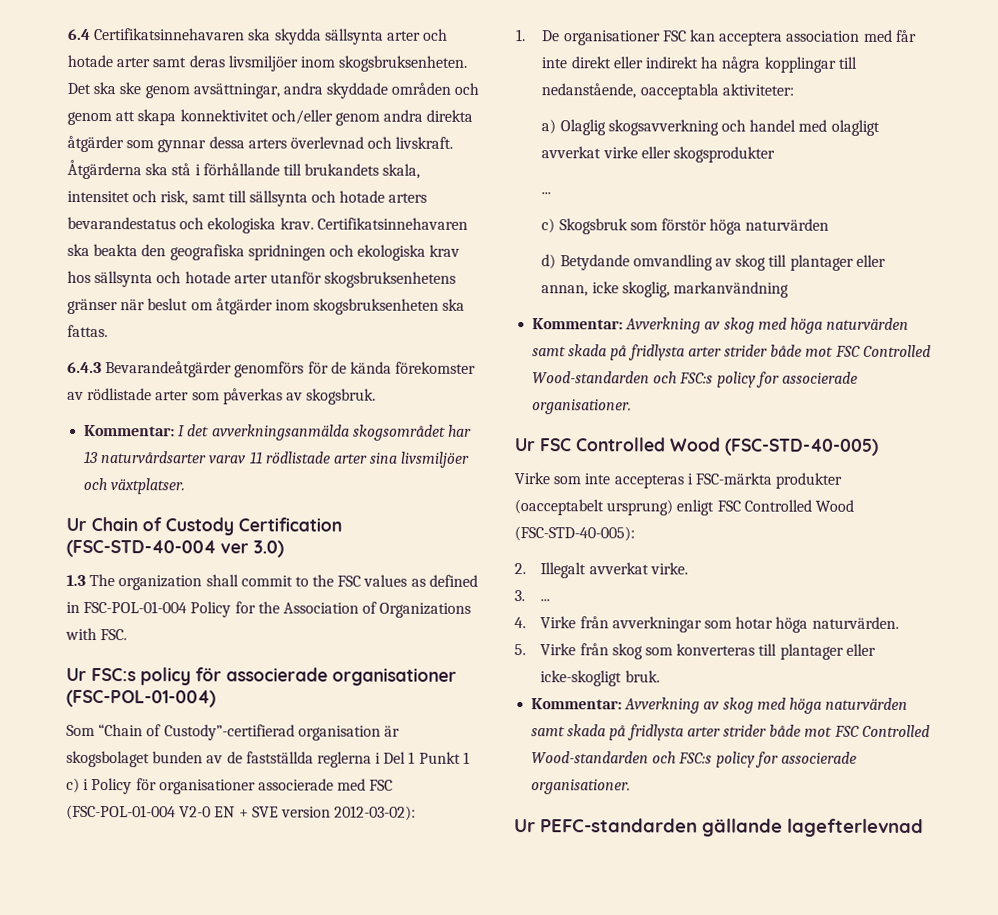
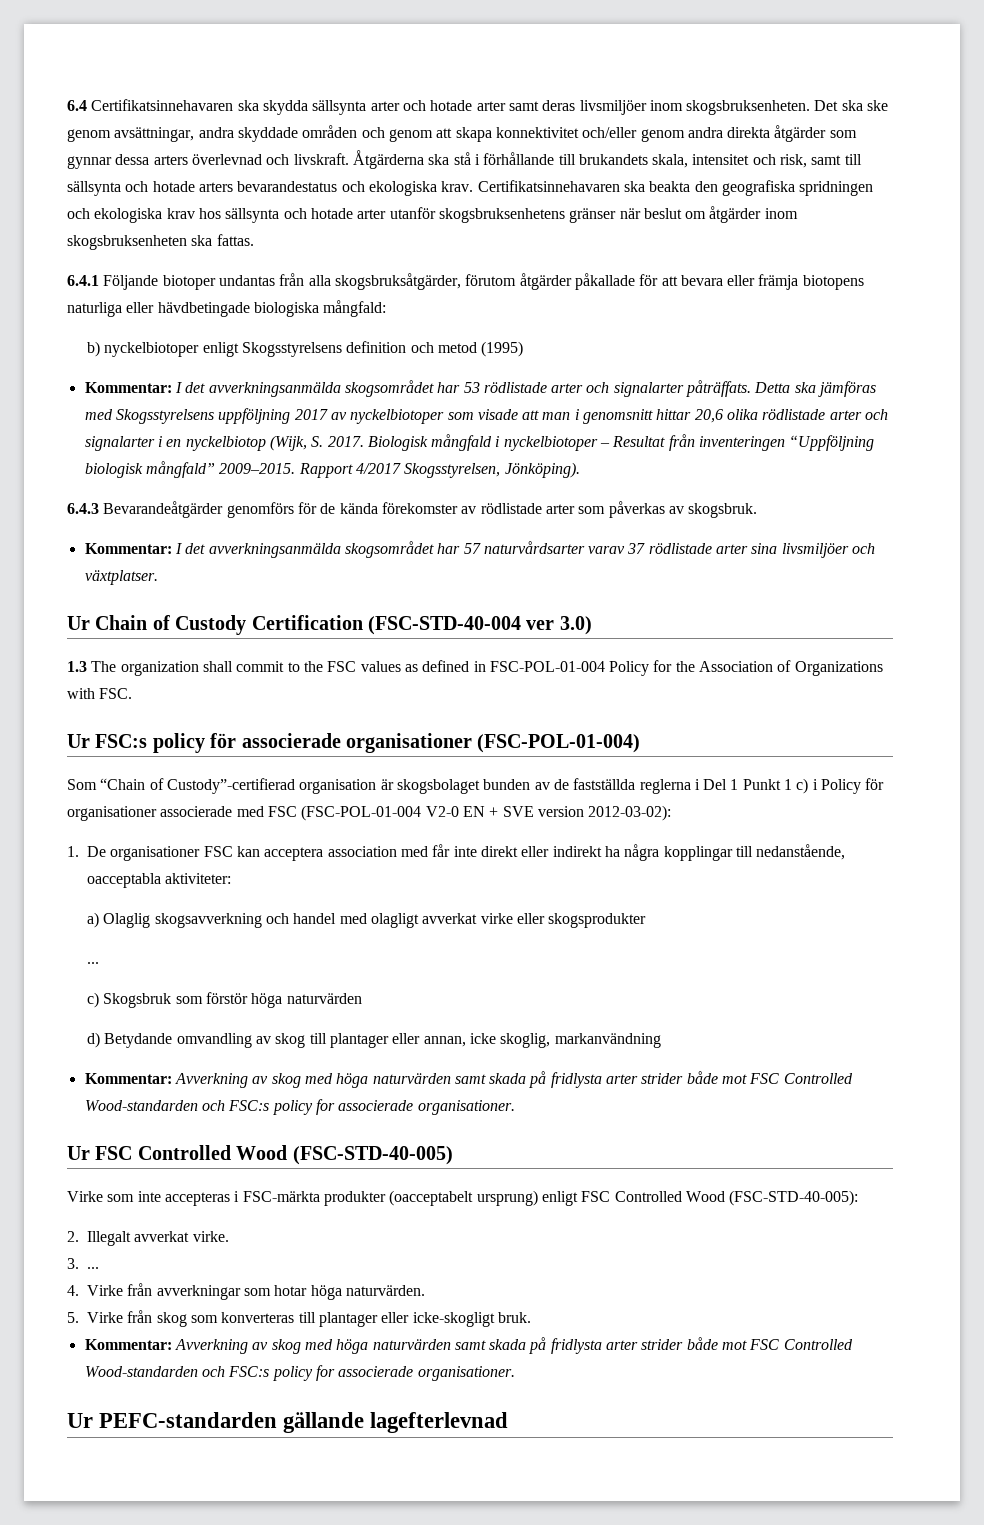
+ 6.4.1 Följande biotoper undantas från alla skogsbruksåtgärder, förutom åtgärder påkallade för att bevara eller främja biotopens naturliga eller hävdbetingade biologiska mångfald:
+ b) nyckelbiotoper enligt Skogsstyrelsens definition och metod (1995)
+ Kommentar: I det avverkningsanmälda skogsområdet har 53 rödlistade arter och signalarter påträffats. Detta ska jämföras med Skogsstyrelsens uppföljning 2017 av nyckelbiotoper som visade att man i genomsnitt hittar 20,6 olika rödlistade arter och signalarter i en nyckelbiotop (Wijk, S. 2017. Biologisk mångfald i nyckelbiotoper – Resultat från inventeringen “Uppföljning biologisk mångfald” 2009–2015. Rapport 4/2017 Skogsstyrelsen, Jönköping).
- Kommentar: I det avverkningsanmälda skogsområdet har 13 naturvårdsarter varav 11 rödlistade arter sina livsmiljöer och växtplatser.
+ Kommentar: I det avverkningsanmälda skogsområdet har 57 naturvårdsarter varav 37 rödlistade arter sina livsmiljöer och växtplatser.

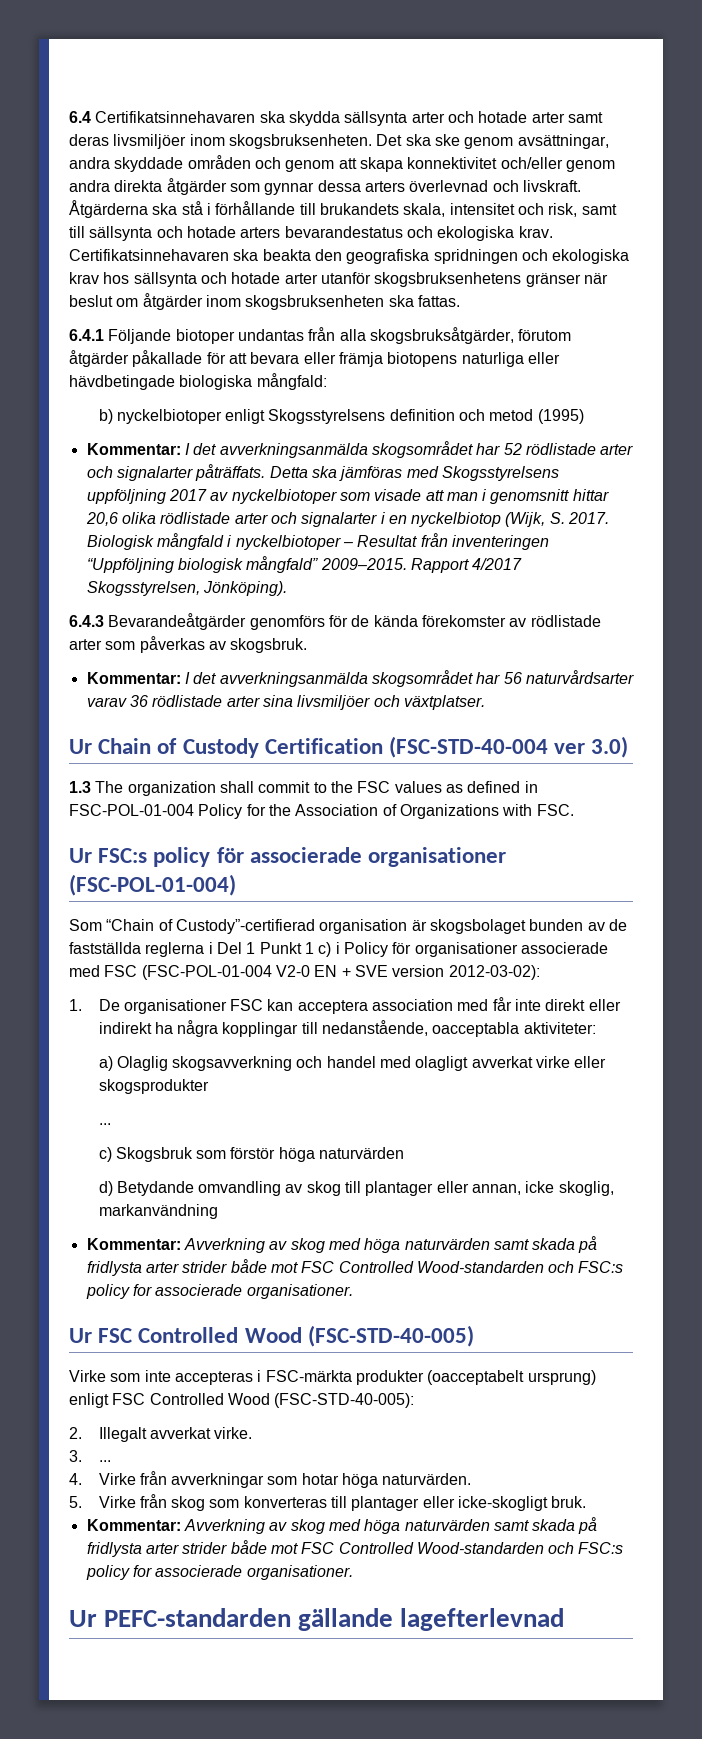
- Kommentar: I det avverkningsanmälda skogsområdet har 53 rödlistade arter och signalarter påträffats.
+ Kommentar: I det avverkningsanmälda skogsområdet har 52 rödlistade arter och signalarter påträffats.
- Kommentar: I det avverkningsanmälda skogsområdet har 57 naturvårdsarter varav 37 rödlistade arter sina livsmiljöer och växtplatser.
+ Kommentar: I det avverkningsanmälda skogsområdet har 56 naturvårdsarter varav 36 rödlistade arter sina livsmiljöer och växtplatser.

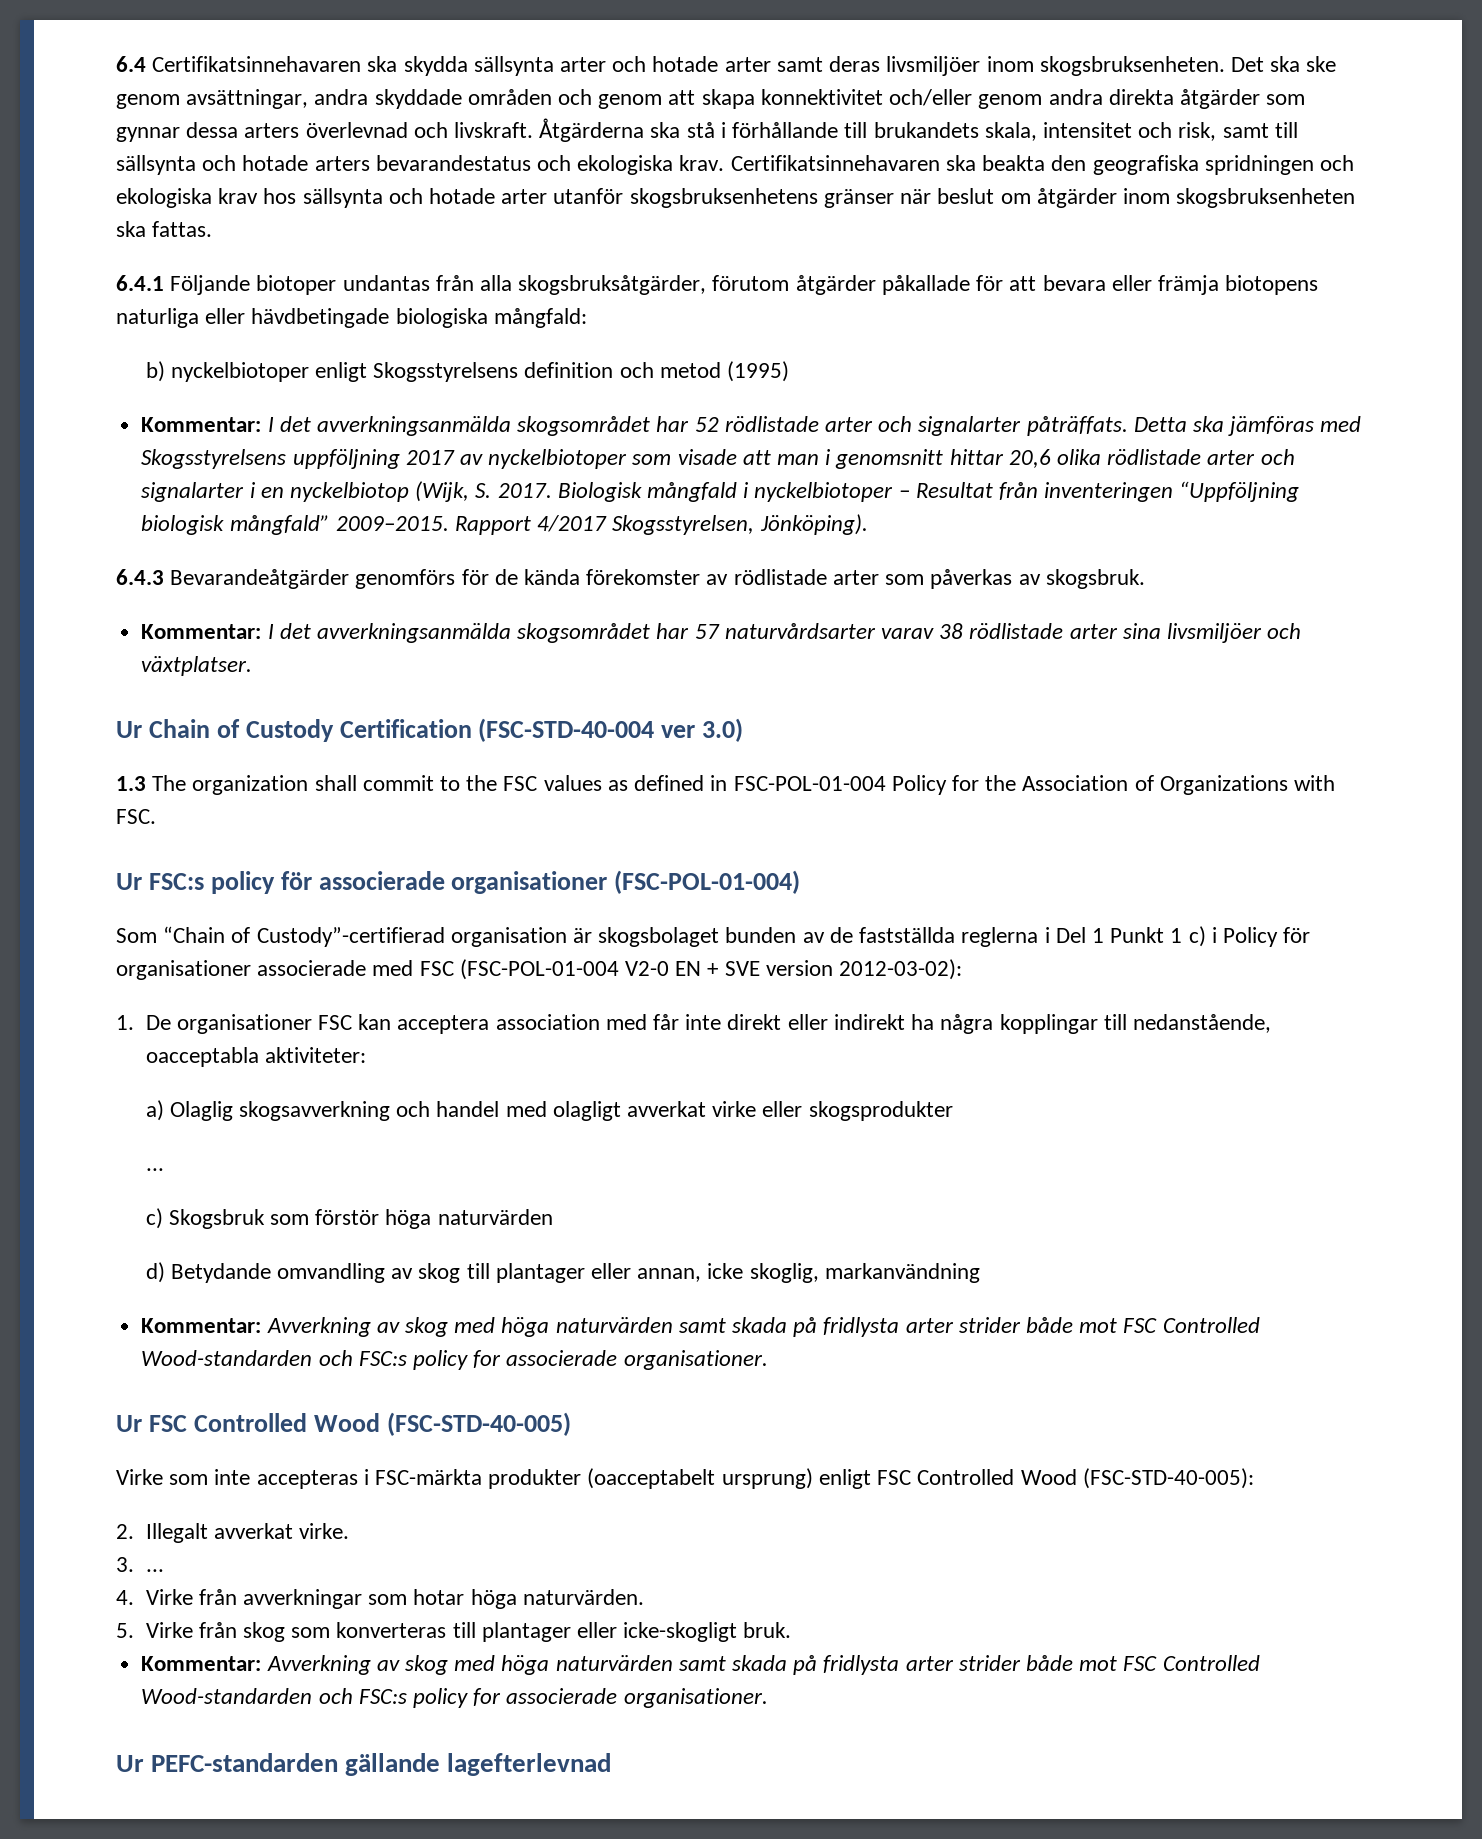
- Kommentar: I det avverkningsanmälda skogsområdet har 56 naturvårdsarter varav 36 rödlistade arter sina livsmiljöer och växtplatser.
+ Kommentar: I det avverkningsanmälda skogsområdet har 57 naturvårdsarter varav 38 rödlistade arter sina livsmiljöer och växtplatser.

